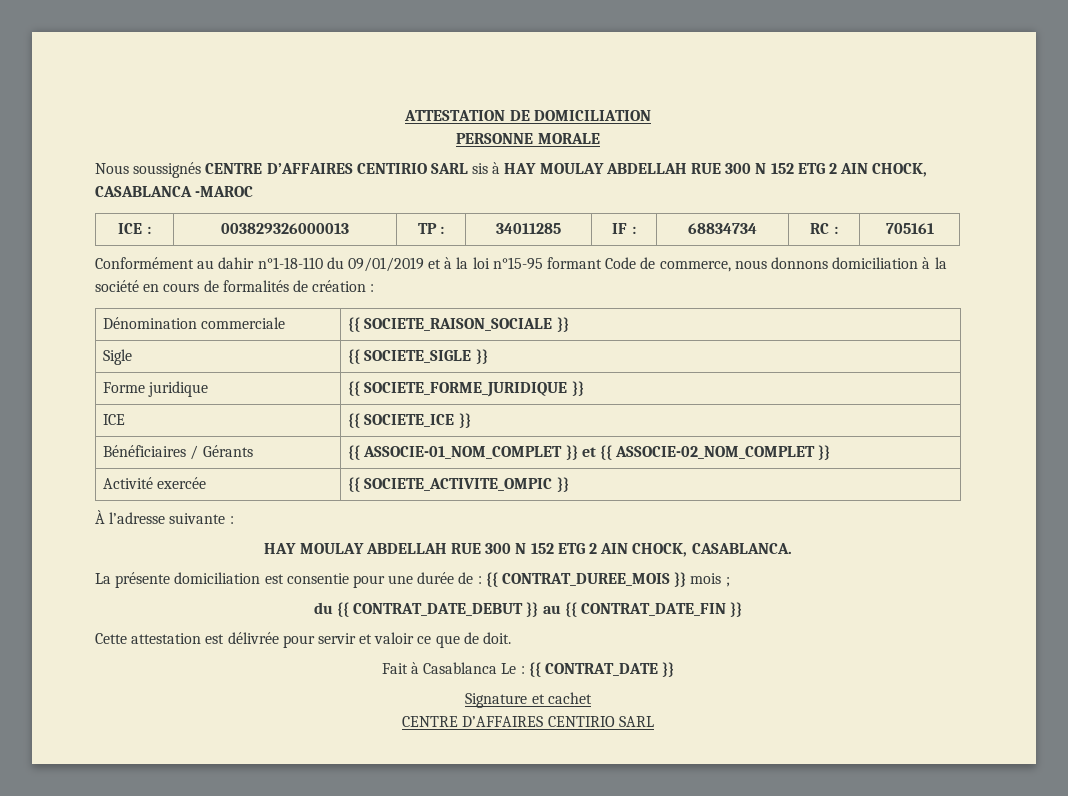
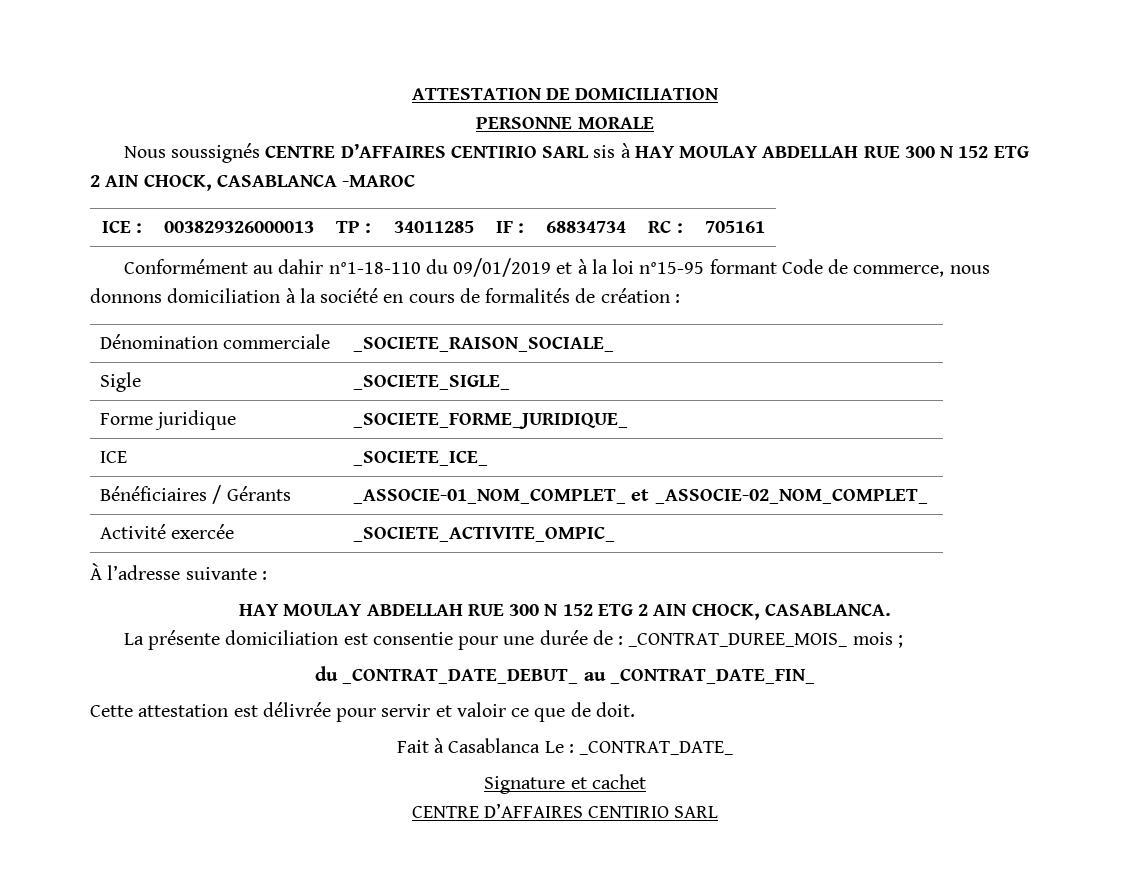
- Dénomination commerciale | {{ SOCIETE_RAISON_SOCIALE }}
- Sigle | {{ SOCIETE_SIGLE }}
- Forme juridique | {{ SOCIETE_FORME_JURIDIQUE }}
- ICE | {{ SOCIETE_ICE }}
- Bénéficiaires / Gérants | {{ ASSOCIE-01_NOM_COMPLET }} et {{ ASSOCIE-02_NOM_COMPLET }}
+ Dénomination commerciale | _SOCIETE_RAISON_SOCIALE_
+ Sigle | _SOCIETE_SIGLE_
+ Forme juridique | _SOCIETE_FORME_JURIDIQUE_
+ ICE | _SOCIETE_ICE_
+ Bénéficiaires / Gérants | _ASSOCIE-01_NOM_COMPLET_ et _ASSOCIE-02_NOM_COMPLET_
- Activité exercée | {{ SOCIETE_ACTIVITE_OMPIC }}
+ Activité exercée | _SOCIETE_ACTIVITE_OMPIC_
- La présente domiciliation est consentie pour une durée de : {{ CONTRAT_DUREE_MOIS }} mois ;
+ La présente domiciliation est consentie pour une durée de : _CONTRAT_DUREE_MOIS_ mois ;
- du {{ CONTRAT_DATE_DEBUT }} au {{ CONTRAT_DATE_FIN }}
+ du _CONTRAT_DATE_DEBUT_ au _CONTRAT_DATE_FIN_
- Fait à Casablanca Le : {{ CONTRAT_DATE }}
+ Fait à Casablanca Le : _CONTRAT_DATE_

